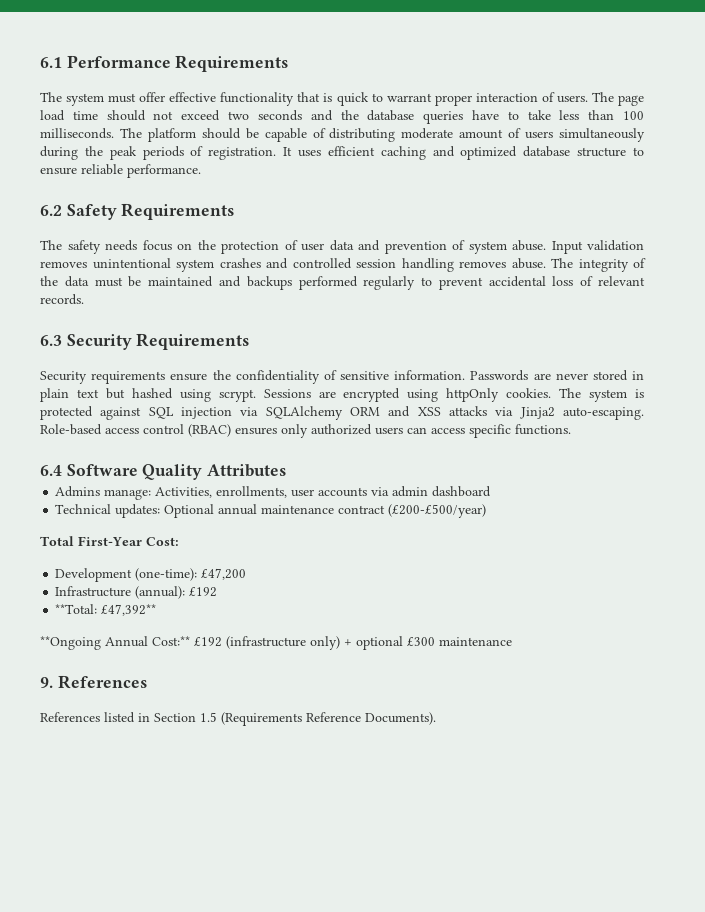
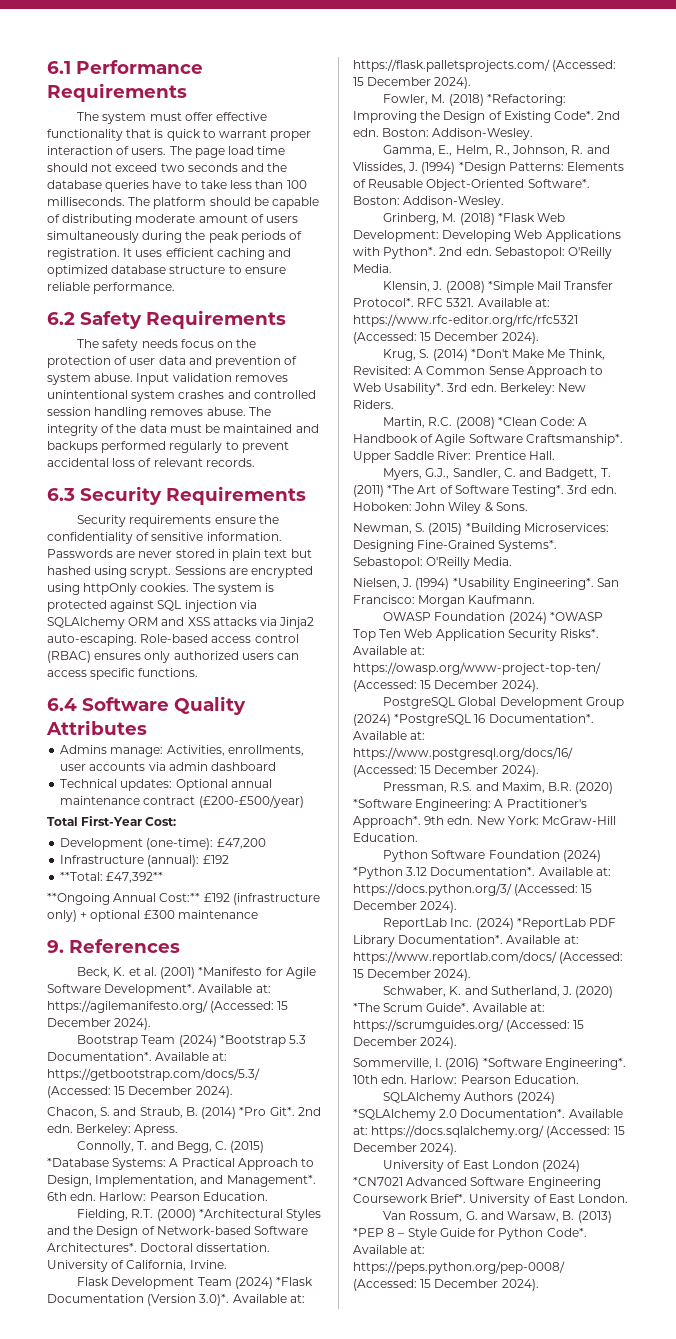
- References listed in Section 1.5 (Requirements Reference Documents).
+ Beck, K. et al. (2001) *Manifesto for Agile Software Development*. Available at: https://agilemanifesto.org/ (Accessed: 15 December 2024).
+ Bootstrap Team (2024) *Bootstrap 5.3 Documentation*. Available at: https://getbootstrap.com/docs/5.3/ (Accessed: 15 December 2024).
+ Chacon, S. and Straub, B. (2014) *Pro Git*. 2nd edn. Berkeley: Apress.
+ Connolly, T. and Begg, C. (2015) *Database Systems: A Practical Approach to Design, Implementation, and Management*. 6th edn. Harlow: Pearson Education.
+ Fielding, R.T. (2000) *Architectural Styles and the Design of Network-based Software Architectures*. Doctoral dissertation. University of California, Irvine.
+ Flask Development Team (2024) *Flask Documentation (Version 3.0)*. Available at: https://flask.palletsprojects.com/ (Accessed: 15 December 2024).
+ Fowler, M. (2018) *Refactoring: Improving the Design of Existing Code*. 2nd edn. Boston: Addison-Wesley.
+ Gamma, E., Helm, R., Johnson, R. and Vlissides, J. (1994) *Design Patterns: Elements of Reusable Object-Oriented Software*. Boston: Addison-Wesley.
+ Grinberg, M. (2018) *Flask Web Development: Developing Web Applications with Python*. 2nd edn. Sebastopol: O'Reilly Media.
+ Klensin, J. (2008) *Simple Mail Transfer Protocol*. RFC 5321. Available at: https://www.rfc-editor.org/rfc/rfc5321 (Accessed: 15 December 2024).
+ Krug, S. (2014) *Don't Make Me Think, Revisited: A Common Sense Approach to Web Usability*. 3rd edn. Berkeley: New Riders.
+ Martin, R.C. (2008) *Clean Code: A Handbook of Agile Software Craftsmanship*. Upper Saddle River: Prentice Hall.
+ Myers, G.J., Sandler, C. and Badgett, T. (2011) *The Art of Software Testing*. 3rd edn. Hoboken: John Wiley & Sons.
+ Newman, S. (2015) *Building Microservices: Designing Fine-Grained Systems*. Sebastopol: O'Reilly Media.
+ Nielsen, J. (1994) *Usability Engineering*. San Francisco: Morgan Kaufmann.
+ OWASP Foundation (2024) *OWASP Top Ten Web Application Security Risks*. Available at: https://owasp.org/www-project-top-ten/ (Accessed: 15 December 2024).
+ PostgreSQL Global Development Group (2024) *PostgreSQL 16 Documentation*. Available at: https://www.postgresql.org/docs/16/ (Accessed: 15 December 2024).
+ Pressman, R.S. and Maxim, B.R. (2020) *Software Engineering: A Practitioner's Approach*. 9th edn. New York: McGraw-Hill Education.
+ Python Software Foundation (2024) *Python 3.12 Documentation*. Available at: https://docs.python.org/3/ (Accessed: 15 December 2024).
+ ReportLab Inc. (2024) *ReportLab PDF Library Documentation*. Available at: https://www.reportlab.com/docs/ (Accessed: 15 December 2024).
+ Schwaber, K. and Sutherland, J. (2020) *The Scrum Guide*. Available at: https://scrumguides.org/ (Accessed: 15 December 2024).
+ Sommerville, I. (2016) *Software Engineering*. 10th edn. Harlow: Pearson Education.
+ SQLAlchemy Authors (2024) *SQLAlchemy 2.0 Documentation*. Available at: https://docs.sqlalchemy.org/ (Accessed: 15 December 2024).
+ University of East London (2024) *CN7021 Advanced Software Engineering Coursework Brief*. University of East London.
+ Van Rossum, G. and Warsaw, B. (2013) *PEP 8 – Style Guide for Python Code*. Available at: https://peps.python.org/pep-0008/ (Accessed: 15 December 2024).

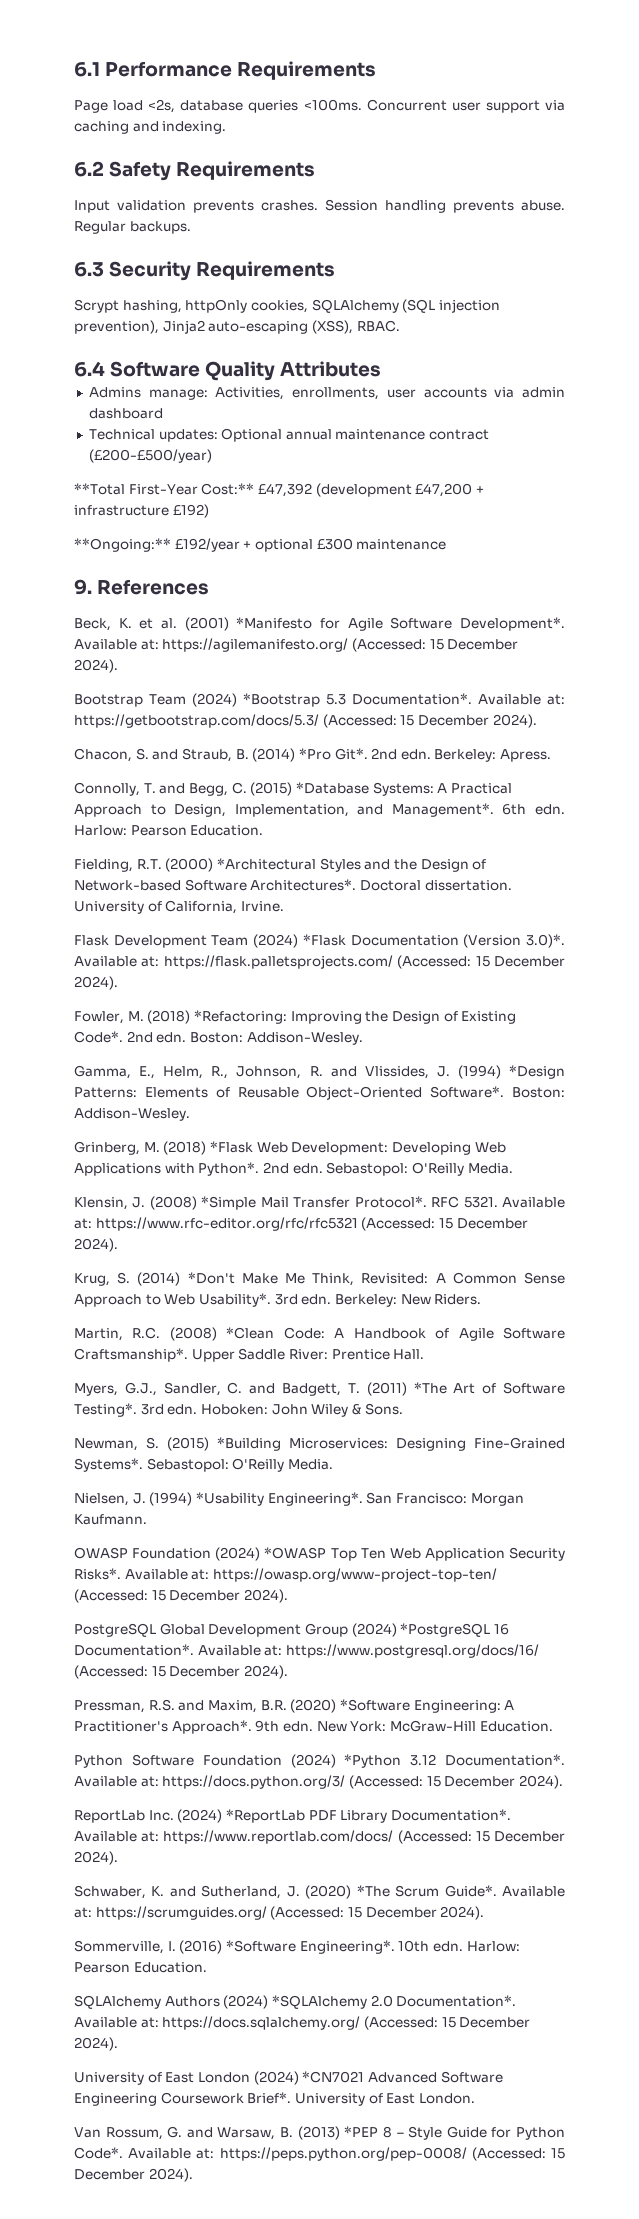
- The system must offer effective functionality that is quick to warrant proper interaction of users. The page load time should not exceed two seconds and the database queries have to take less than 100 milliseconds. The platform should be capable of distributing moderate amount of users simultaneously during the peak periods of registration. It uses efficient caching and optimized database structure to ensure reliable performance.
+ Page load <2s, database queries <100ms. Concurrent user support via caching and indexing.
  6.2 Safety Requirements
- The safety needs focus on the protection of user data and prevention of system abuse. Input validation removes unintentional system crashes and controlled session handling removes abuse. The integrity of the data must be maintained and backups performed regularly to prevent accidental loss of relevant records.
+ Input validation prevents crashes. Session handling prevents abuse. Regular backups.
  6.3 Security Requirements
- Security requirements ensure the confidentiality of sensitive information. Passwords are never stored in plain text but hashed using scrypt. Sessions are encrypted using httpOnly cookies. The system is protected against SQL injection via SQLAlchemy ORM and XSS attacks via Jinja2 auto-escaping. Role-based access control (RBAC) ensures only authorized users can access specific functions.
+ Scrypt hashing, httpOnly cookies, SQLAlchemy (SQL injection prevention), Jinja2 auto-escaping (XSS), RBAC.
- Total First-Year Cost:
- Development (one-time): £47,200
- Infrastructure (annual): £192
- **Total: £47,392**
- **Ongoing Annual Cost:** £192 (infrastructure only) + optional £300 maintenance
+ **Total First-Year Cost:** £47,392 (development £47,200 + infrastructure £192)
+ **Ongoing:** £192/year + optional £300 maintenance

